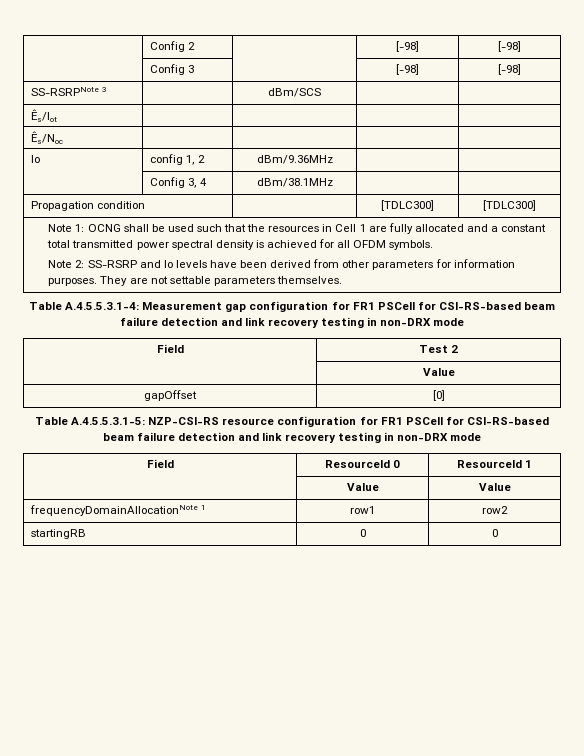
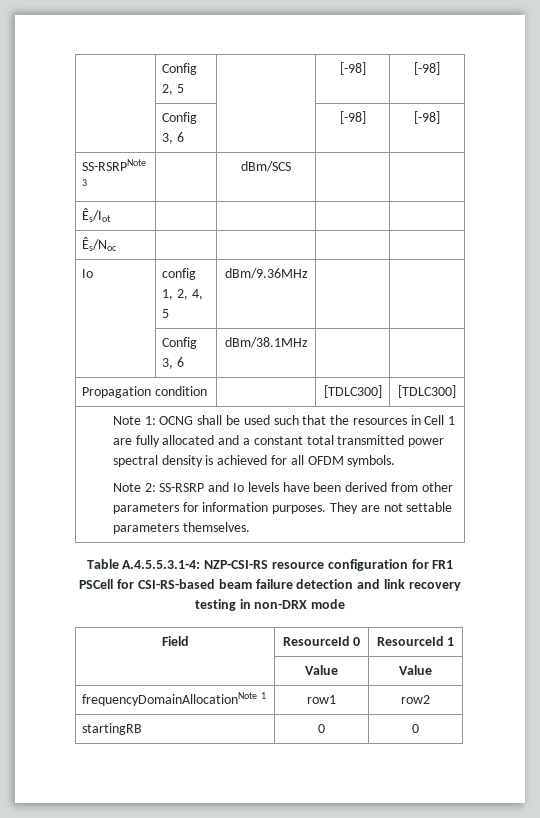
- | Config 2 | | [-98] | [-98]
+ | Config 2, 5 | | [-98] | [-98]
- | Config 3 | | [-98] | [-98]
+ | Config 3, 6 | | [-98] | [-98]
- Io | config 1, 2 | dBm/9.36MHz | |
+ Io | config 1, 2, 4, 5 | dBm/9.36MHz | |
- | Config 3, 4 | dBm/38.1MHz | |
+ | Config 3, 6 | dBm/38.1MHz | |
- Table A.4.5.5.3.1-4: Measurement gap configuration for FR1 PSCell for CSI-RS-based beam failure detection and link recovery testing in non-DRX mode
- Field | Test 2
- | Value
- gapOffset | [0]
- Table A.4.5.5.3.1-5: NZP-CSI-RS resource configuration for FR1 PSCell for CSI-RS-based beam failure detection and link recovery testing in non-DRX mode
+ Table A.4.5.5.3.1-4: NZP-CSI-RS resource configuration for FR1 PSCell for CSI-RS-based beam failure detection and link recovery testing in non-DRX mode

